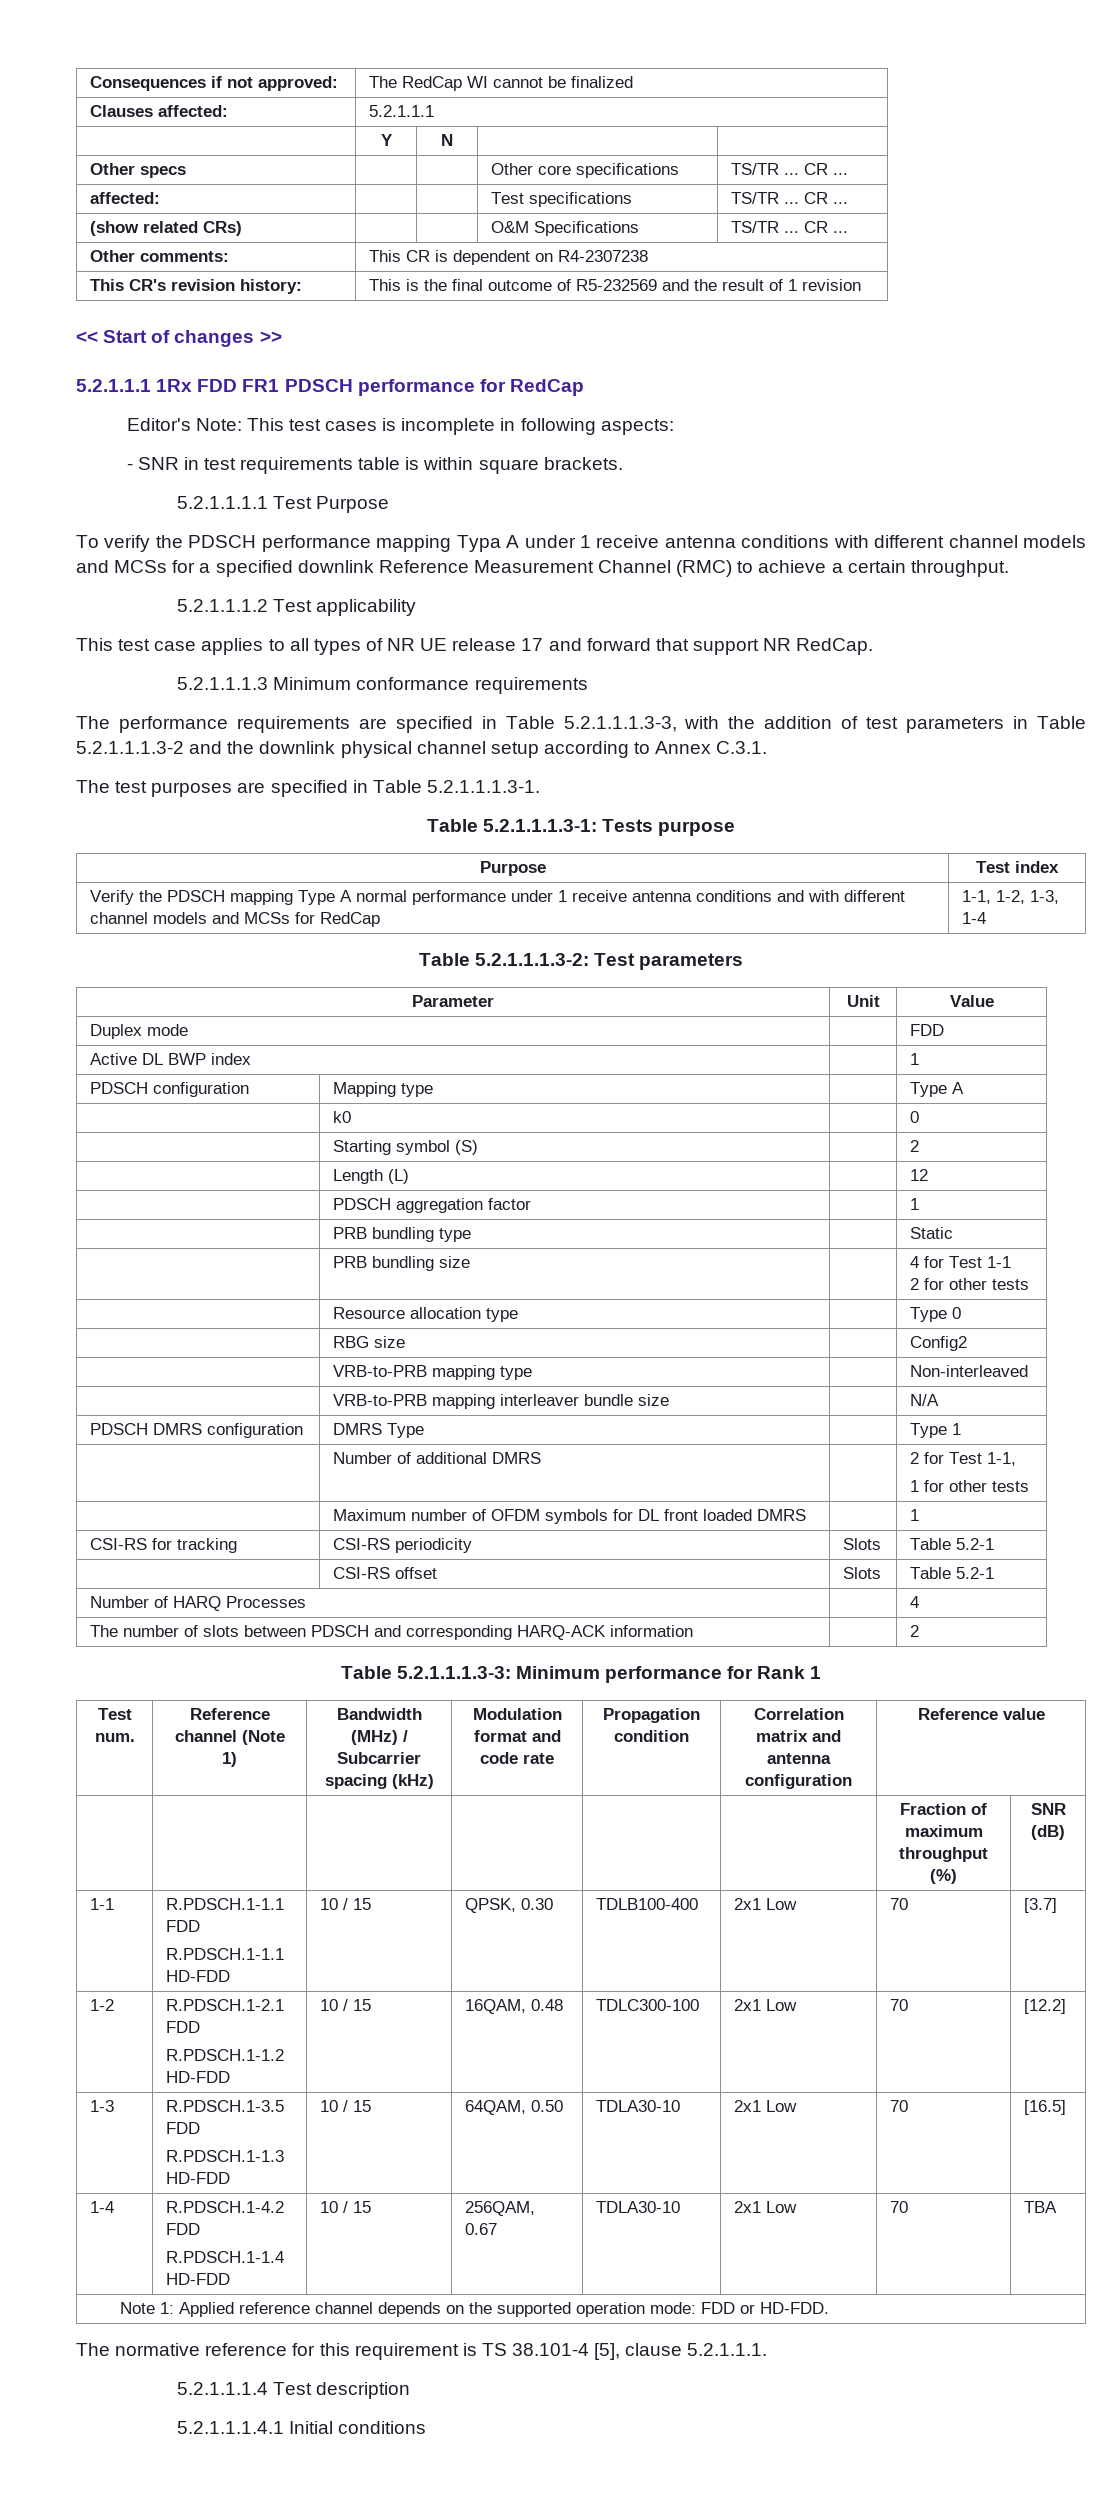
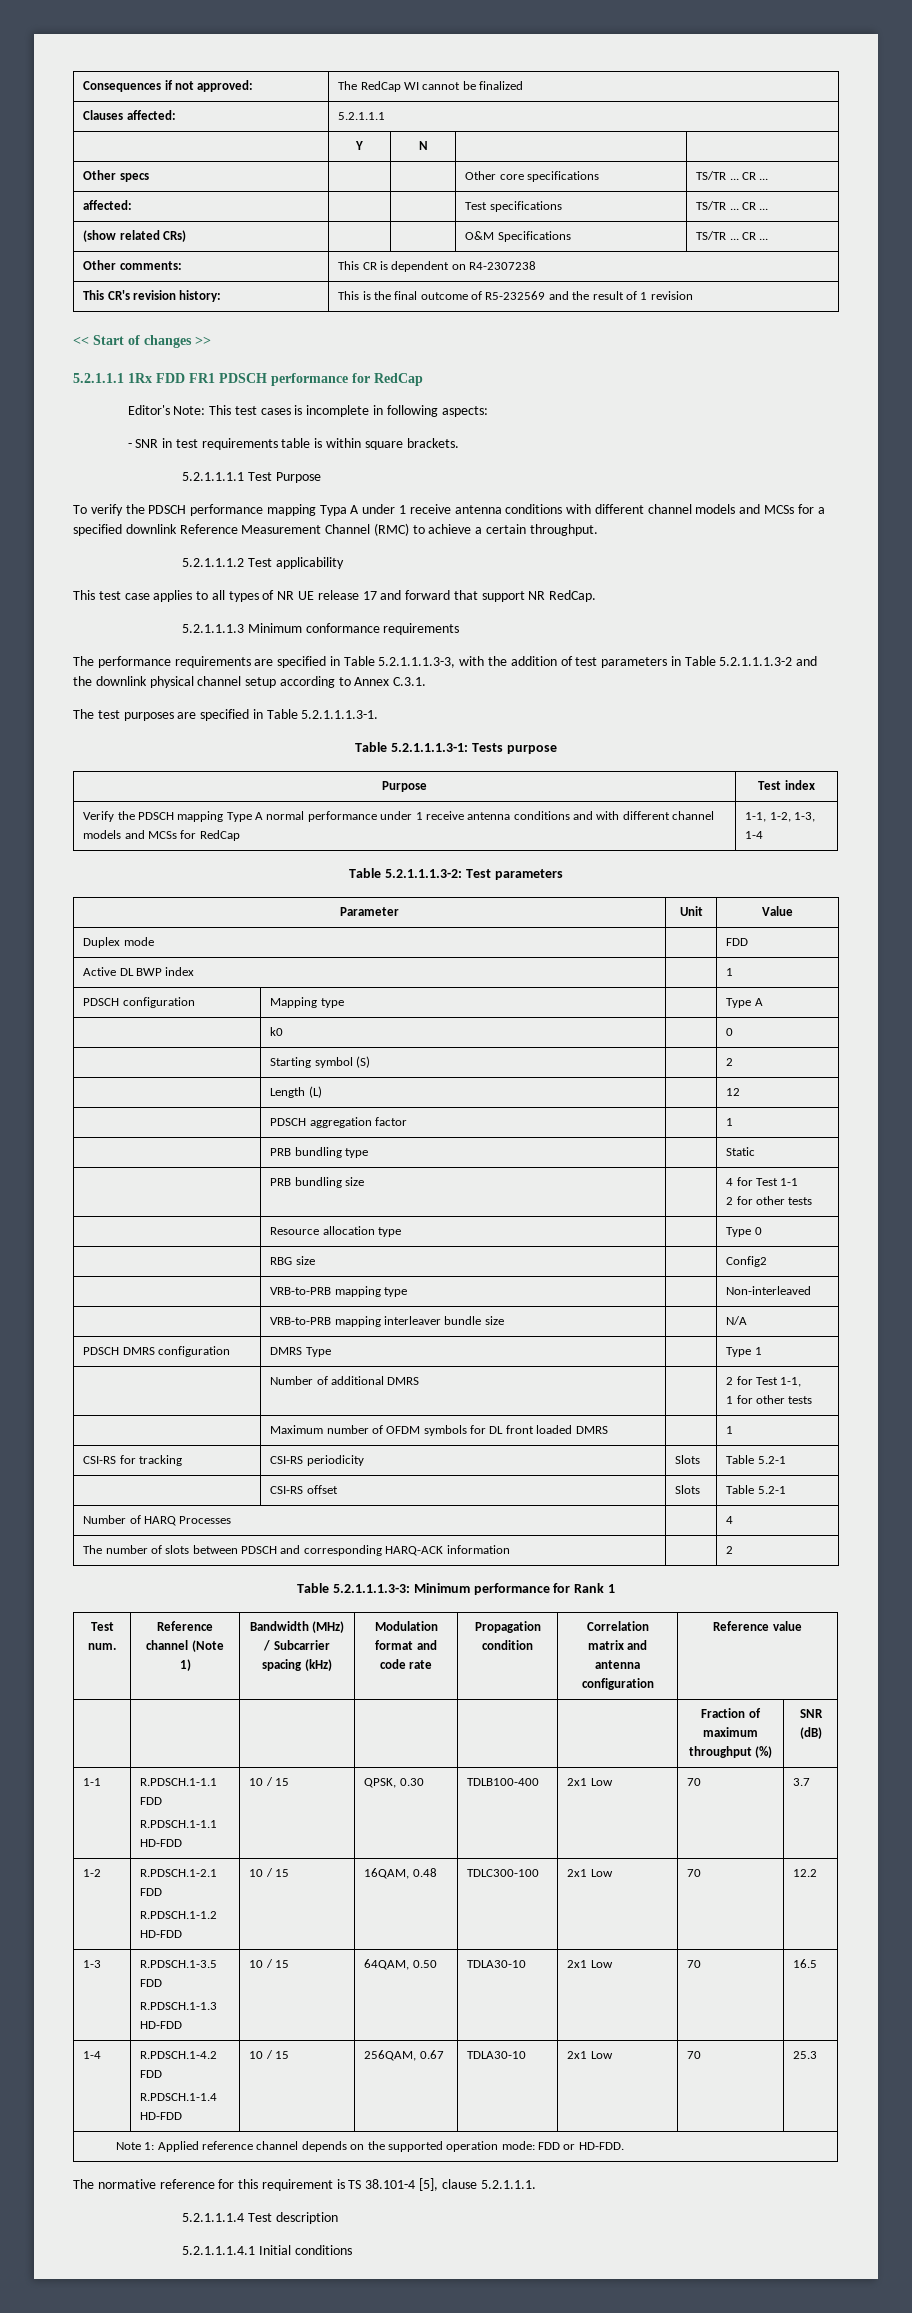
  1-1 | R.PDSCH.1-1.1 FDD
- R.PDSCH.1-1.1 HD-FDD | 10 / 15 | QPSK, 0.30 | TDLB100-400 | 2x1 Low | 70 | [3.7]
+ R.PDSCH.1-1.1 HD-FDD | 10 / 15 | QPSK, 0.30 | TDLB100-400 | 2x1 Low | 70 | 3.7
  1-2 | R.PDSCH.1-2.1 FDD
- R.PDSCH.1-1.2 HD-FDD | 10 / 15 | 16QAM, 0.48 | TDLC300-100 | 2x1 Low | 70 | [12.2]
+ R.PDSCH.1-1.2 HD-FDD | 10 / 15 | 16QAM, 0.48 | TDLC300-100 | 2x1 Low | 70 | 12.2
  1-3 | R.PDSCH.1-3.5 FDD
- R.PDSCH.1-1.3 HD-FDD | 10 / 15 | 64QAM, 0.50 | TDLA30-10 | 2x1 Low | 70 | [16.5]
+ R.PDSCH.1-1.3 HD-FDD | 10 / 15 | 64QAM, 0.50 | TDLA30-10 | 2x1 Low | 70 | 16.5
  1-4 | R.PDSCH.1-4.2 FDD
- R.PDSCH.1-1.4 HD-FDD | 10 / 15 | 256QAM, 0.67 | TDLA30-10 | 2x1 Low | 70 | TBA
+ R.PDSCH.1-1.4 HD-FDD | 10 / 15 | 256QAM, 0.67 | TDLA30-10 | 2x1 Low | 70 | 25.3

